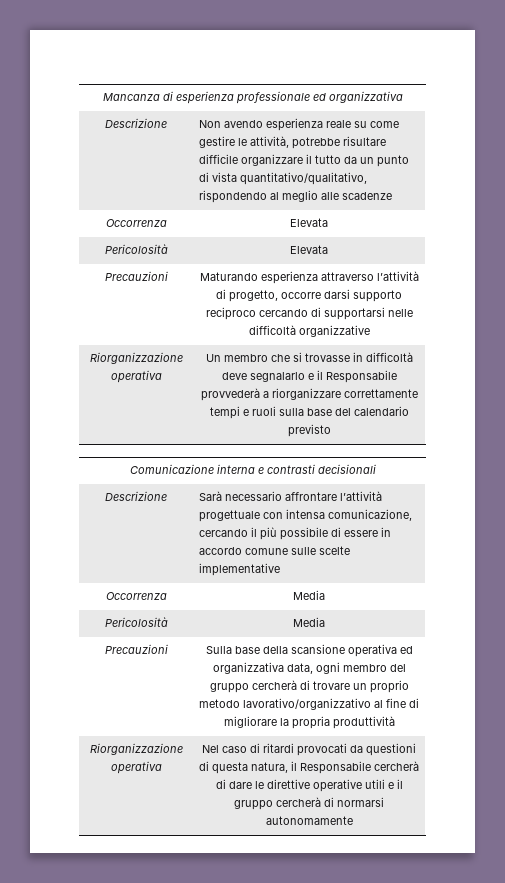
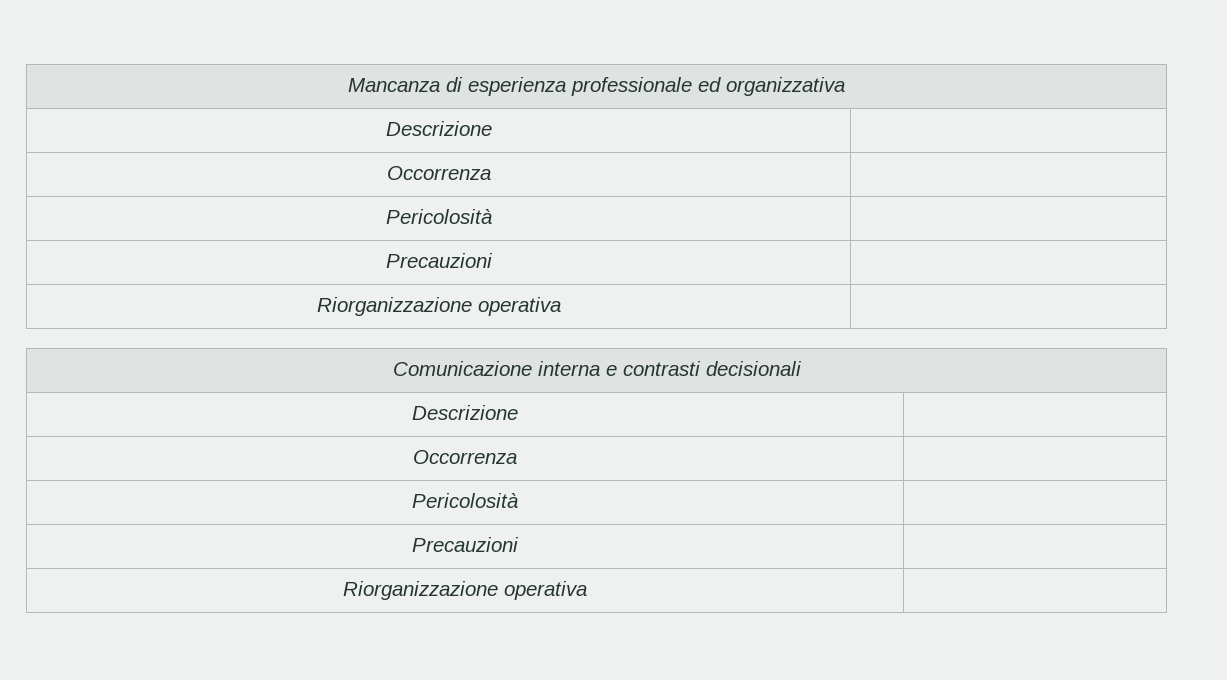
  Mancanza di esperienza professionale ed organizzativa
- Descrizione | Non avendo esperienza reale su come gestire le attività, potrebbe risultare difficile organizzare il tutto da un punto di vista quantitativo/qualitativo, rispondendo al meglio alle scadenze
- Occorrenza | Elevata
- Pericolosità | Elevata
- Precauzioni | Maturando esperienza attraverso l’attività di progetto, occorre darsi supporto reciproco cercando di supportarsi nelle difficoltà organizzative
- Riorganizzazione operativa | Un membro che si trovasse in difficoltà deve segnalarlo e il Responsabile provvederà a riorganizzare correttamente tempi e ruoli sulla base del calendario previsto
+ Descrizione |
+ Occorrenza |
+ Pericolosità |
+ Precauzioni |
+ Riorganizzazione operativa |
  Comunicazione interna e contrasti decisionali
- Descrizione | Sarà necessario affrontare l’attività progettuale con intensa comunicazione, cercando il più possibile di essere in accordo comune sulle scelte implementative
- Occorrenza | Media
- Pericolosità | Media
- Precauzioni | Sulla base della scansione operativa ed organizzativa data, ogni membro del gruppo cercherà di trovare un proprio metodo lavorativo/organizzativo al fine di migliorare la propria produttività
- Riorganizzazione operativa | Nel caso di ritardi provocati da questioni di questa natura, il Responsabile cercherà di dare le direttive operative utili e il gruppo cercherà di normarsi autonomamente
+ Descrizione |
+ Occorrenza |
+ Pericolosità |
+ Precauzioni |
+ Riorganizzazione operativa |

